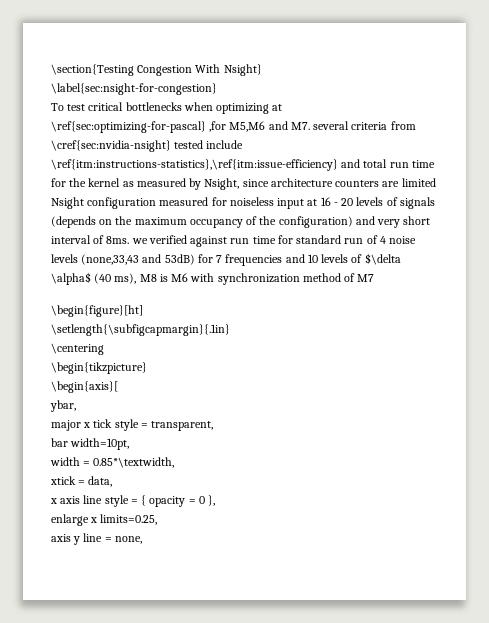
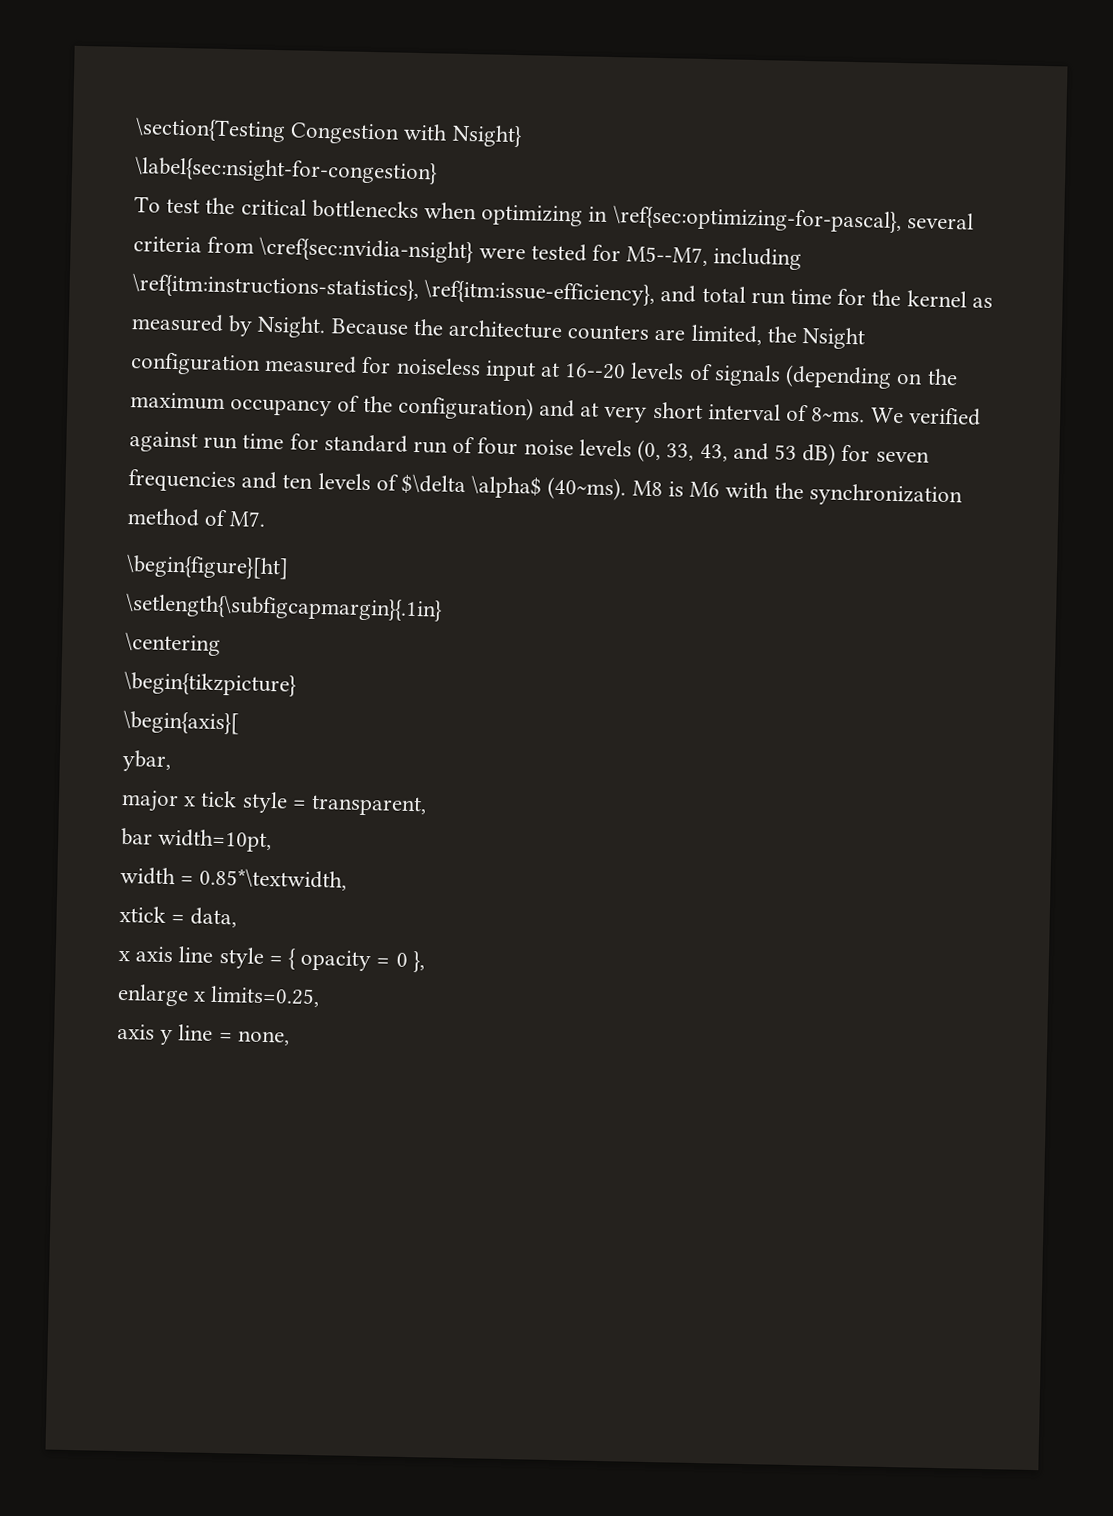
- \section{Testing Congestion With Nsight}
+ \section{Testing Congestion with Nsight}
- To test critical bottlenecks when optimizing at \ref{sec:optimizing-for-pascal} ,for M5,M6 and M7. several criteria from \cref{sec:nvidia-nsight} tested include \ref{itm:instructions-statistics},\ref{itm:issue-efficiency} and total run time for the kernel as measured by Nsight, since architecture counters are limited Nsight configuration measured for noiseless input at 16 - 20 levels of signals (depends on the maximum occupancy of the configuration) and very short interval of 8ms. we verified against run time for standard run of 4 noise levels (none,33,43 and 53dB) for 7 frequencies and 10 levels of $\delta \alpha$ (40 ms), M8 is M6 with synchronization method of M7
+ To test the critical bottlenecks when optimizing in \ref{sec:optimizing-for-pascal}, several criteria from \cref{sec:nvidia-nsight} were tested for M5--M7, including \ref{itm:instructions-statistics}, \ref{itm:issue-efficiency}, and total run time for the kernel as measured by Nsight. Because the architecture counters are limited, the Nsight configuration measured for noiseless input at 16--20 levels of signals (depending on the maximum occupancy of the configuration) and at very short interval of 8~ms. We verified against run time for standard run of four noise levels (0, 33, 43, and 53 dB) for seven frequencies and ten levels of $\delta \alpha$ (40~ms). M8 is M6 with the synchronization method of M7.

